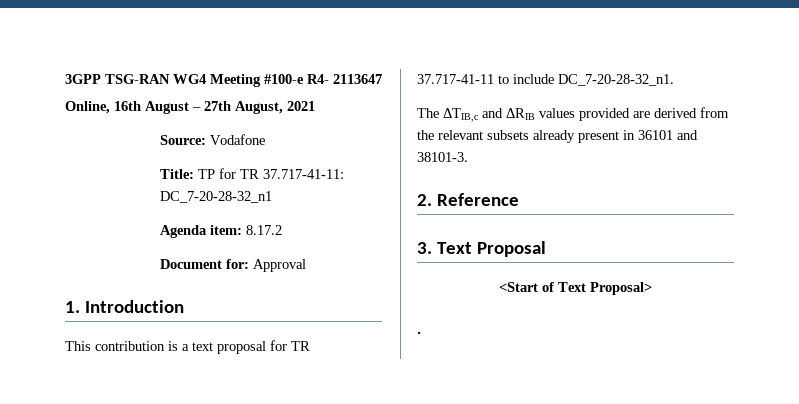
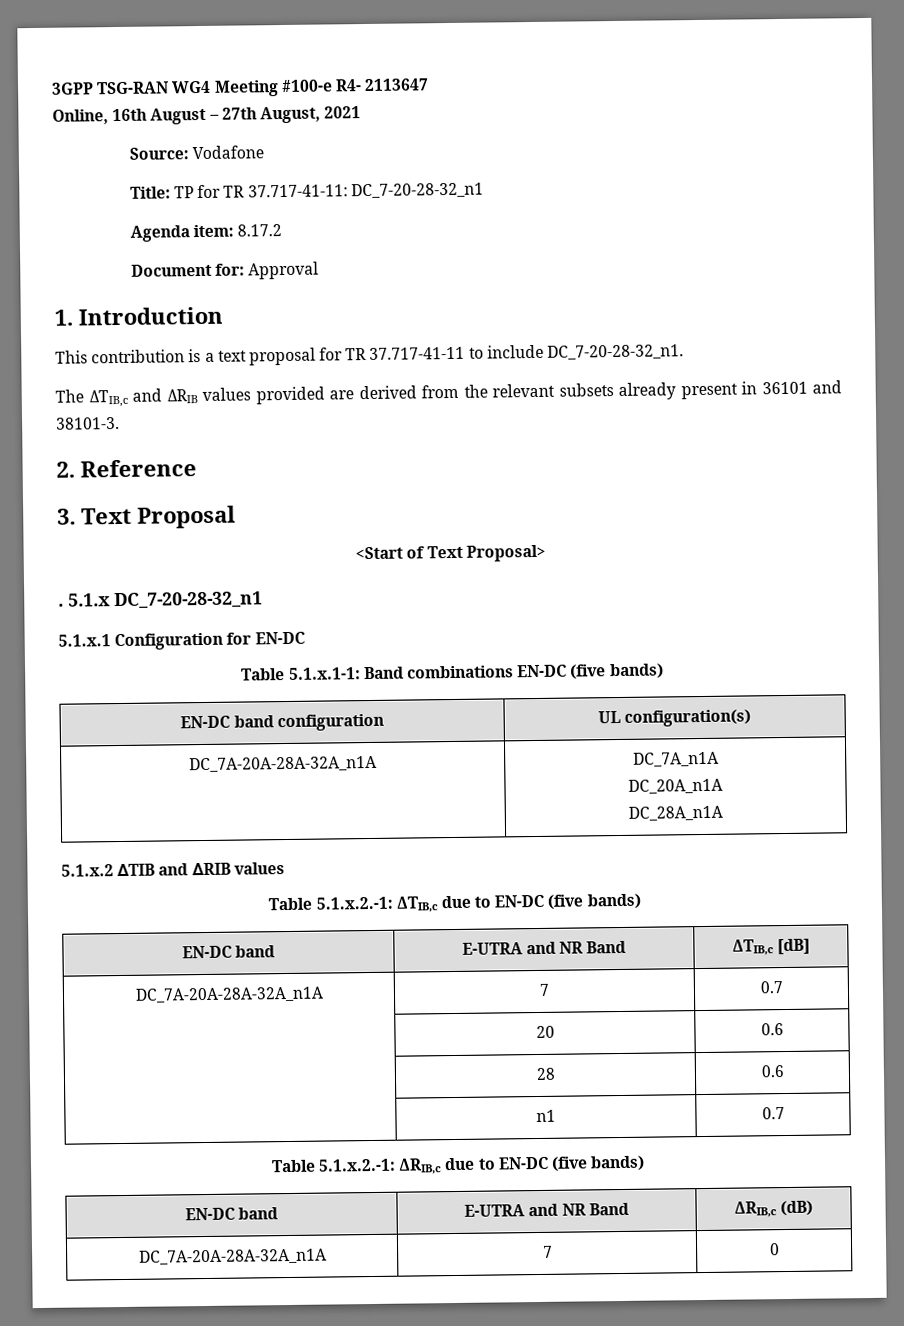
+ 5.1.x DC_7-20-28-32_n1
+ 5.1.x.1 Configuration for EN-DC
+ Table 5.1.x.1-1: Band combinations EN-DC (five bands)
+ EN-DC band configuration | UL configuration(s)
+ DC_7A-20A-28A-32A_n1A | DC_7A_n1A
+ DC_20A_n1A
+ DC_28A_n1A
+ 5.1.x.2 ∆TIB and ∆RIB values
+ Table 5.1.x.2.-1: ΔTIB,c due to EN-DC (five bands)
+ EN-DC band | E-UTRA and NR Band | ΔTIB,c [dB]
+ DC_7A-20A-28A-32A_n1A | 7 | 0.7
+ | 20 | 0.6
+ | 28 | 0.6
+ | n1 | 0.7
+ Table 5.1.x.2.-1: ΔRIB,c due to EN-DC (five bands)
+ EN-DC band | E-UTRA and NR Band | ΔRIB,c (dB)
+ DC_7A-20A-28A-32A_n1A | 7 | 0

